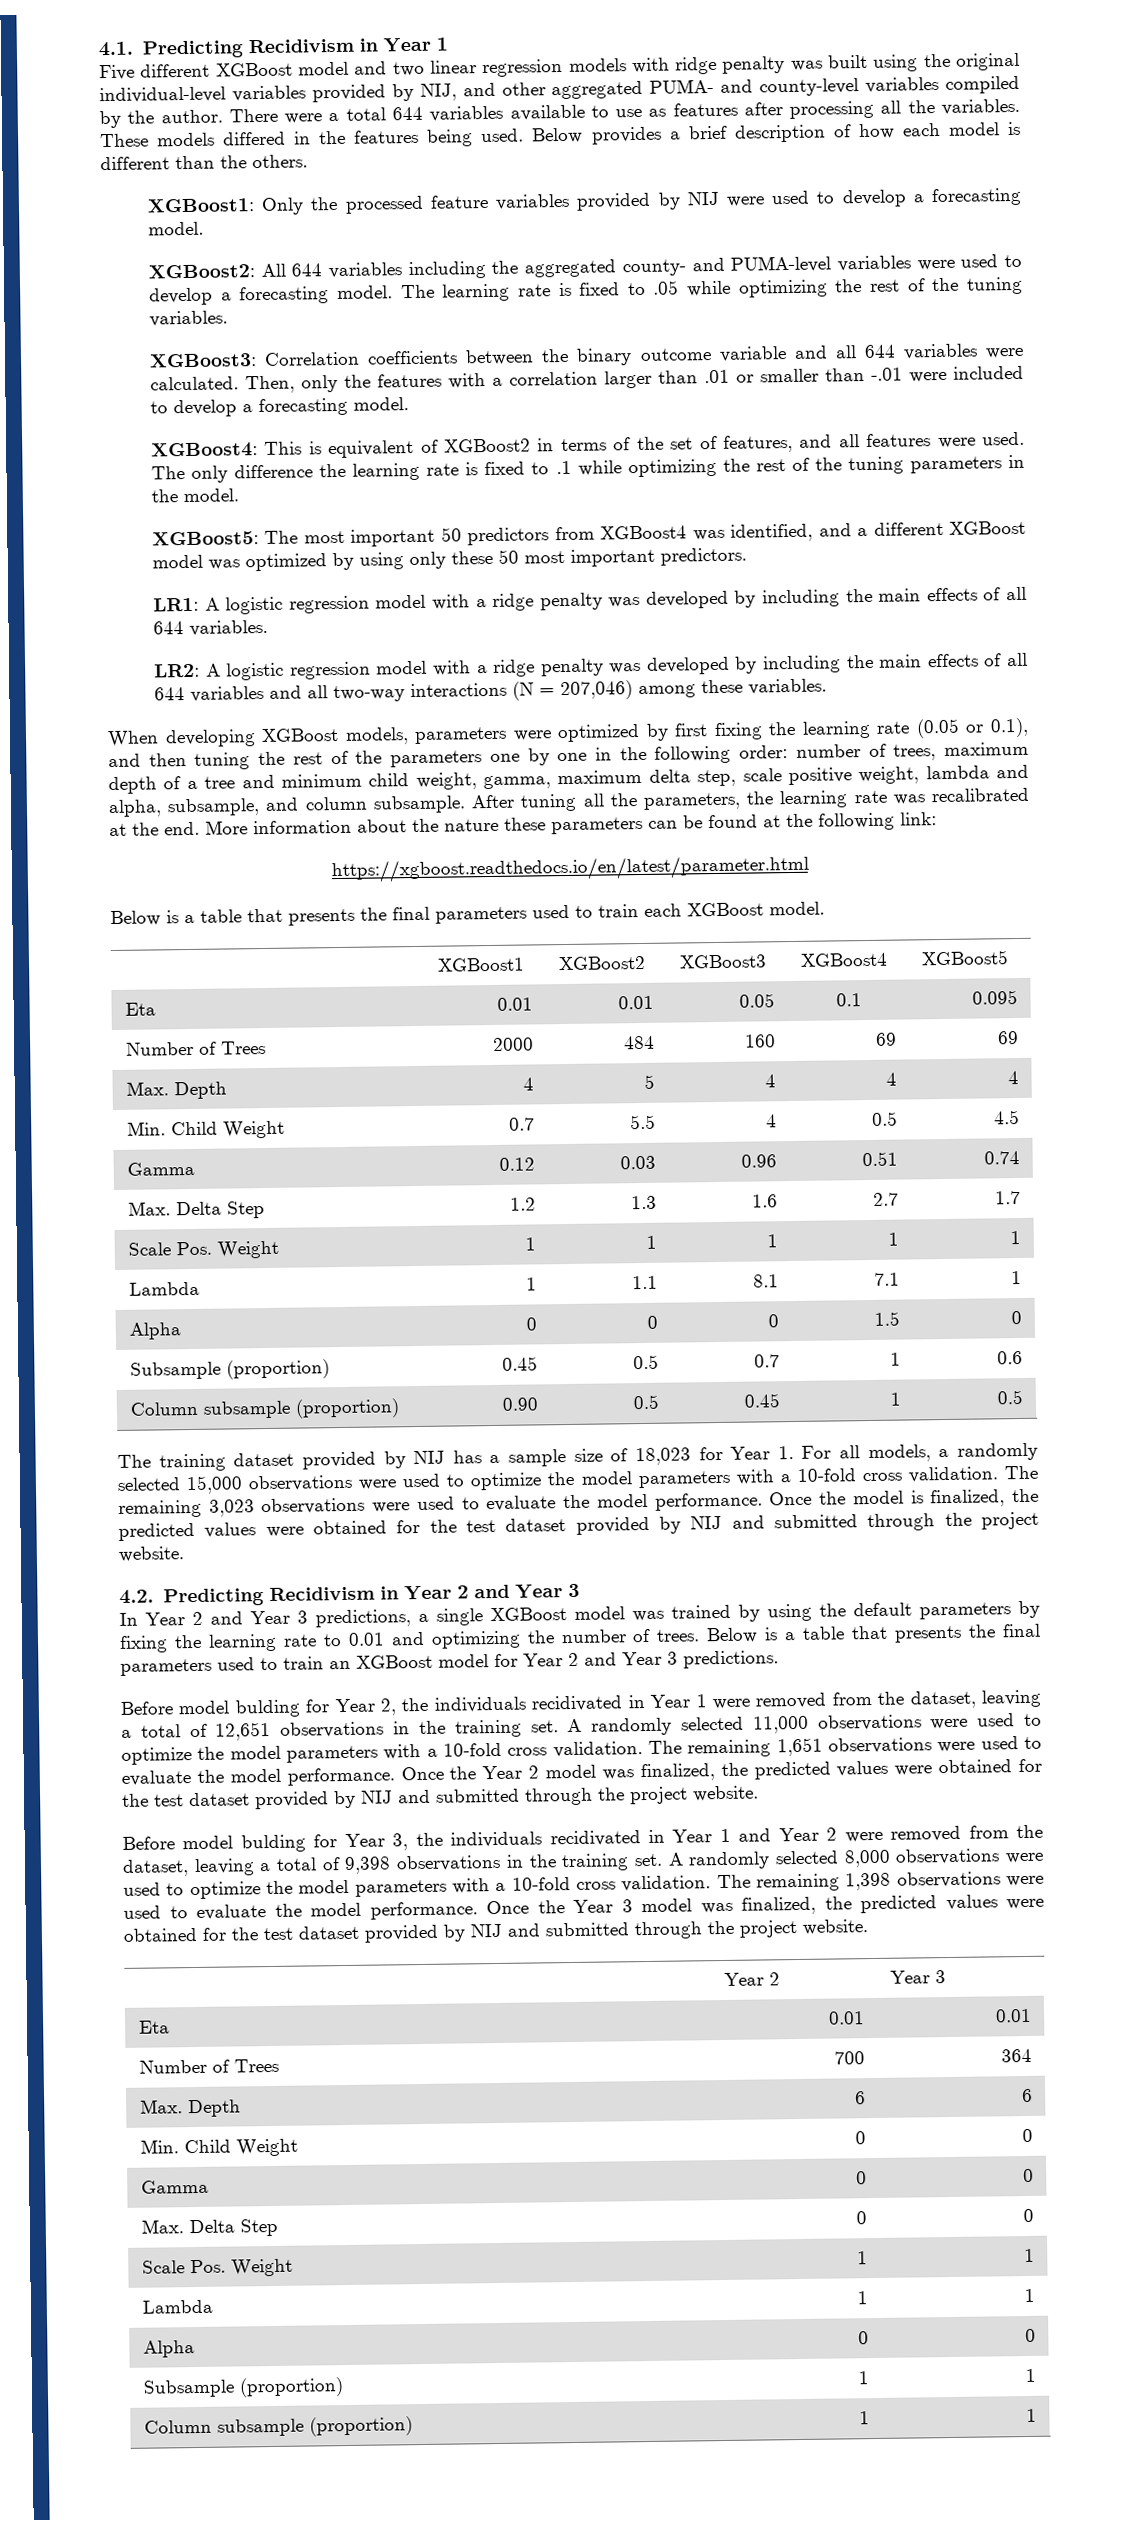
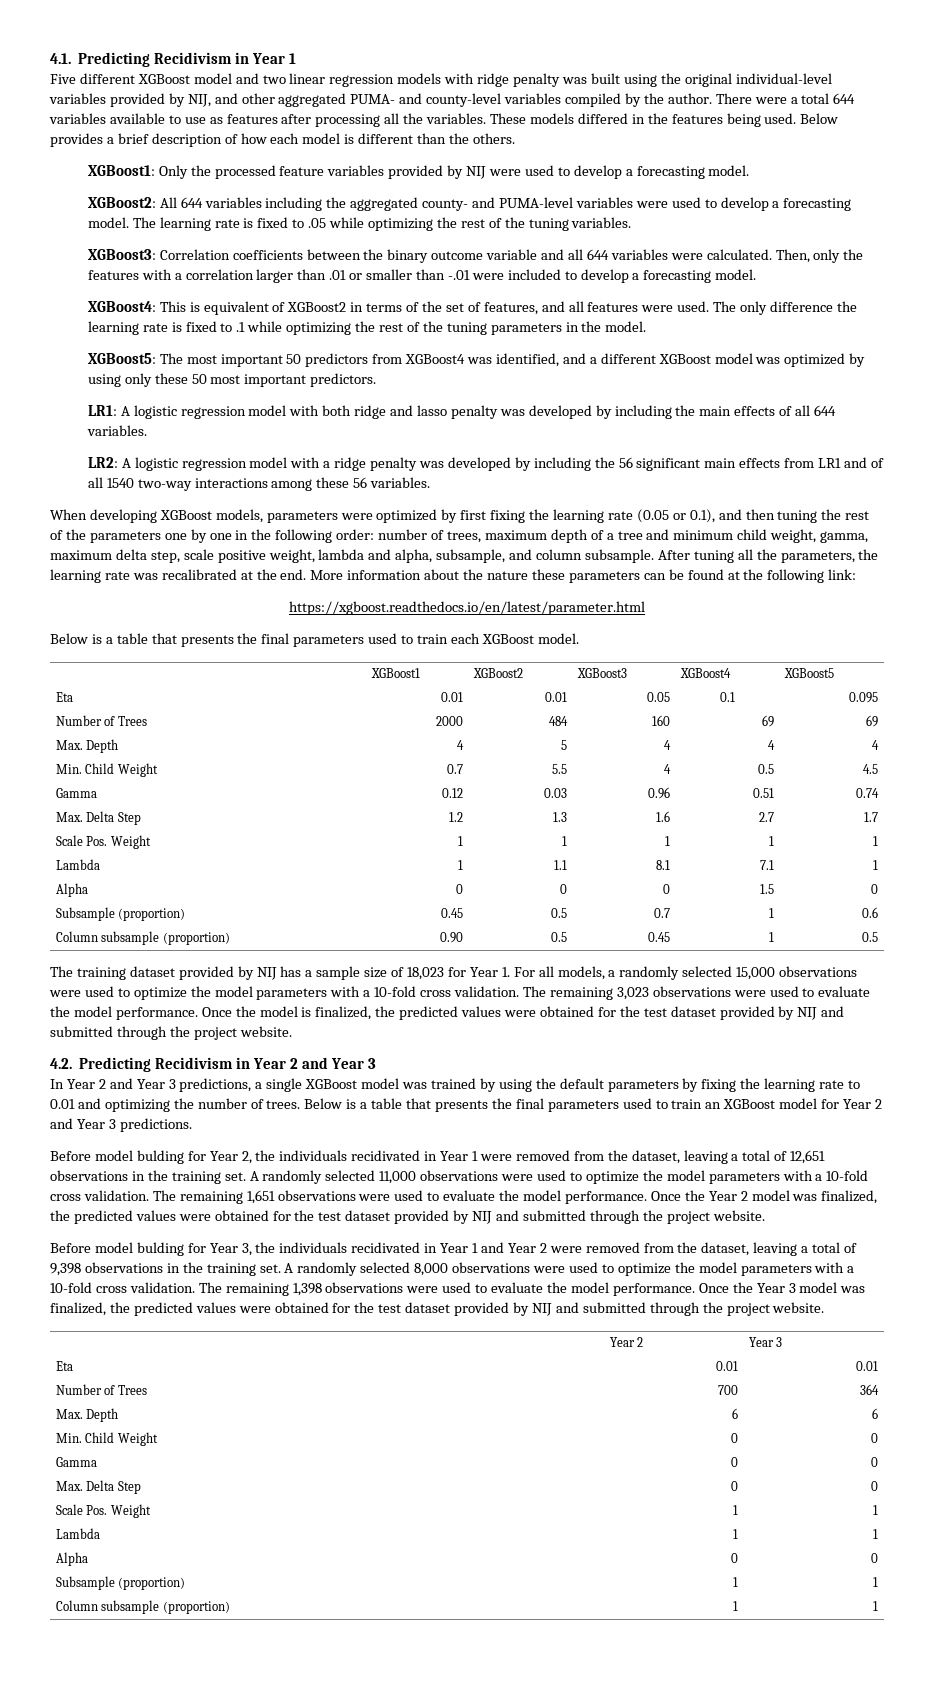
- LR1: A logistic regression model with a ridge penalty was developed by including the main effects of all 644 variables.
+ LR1: A logistic regression model with both ridge and lasso penalty was developed by including the main effects of all 644 variables.
- LR2: A logistic regression model with a ridge penalty was developed by including the main effects of all 644 variables and all two-way interactions (N = 207,046) among these variables.
+ LR2: A logistic regression model with a ridge penalty was developed by including the 56 significant main effects from LR1 and of all 1540 two-way interactions among these 56 variables.

